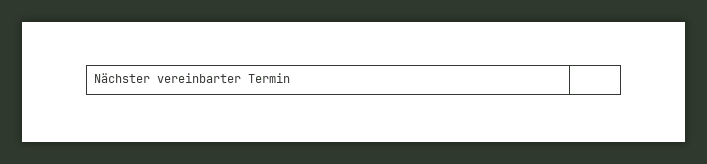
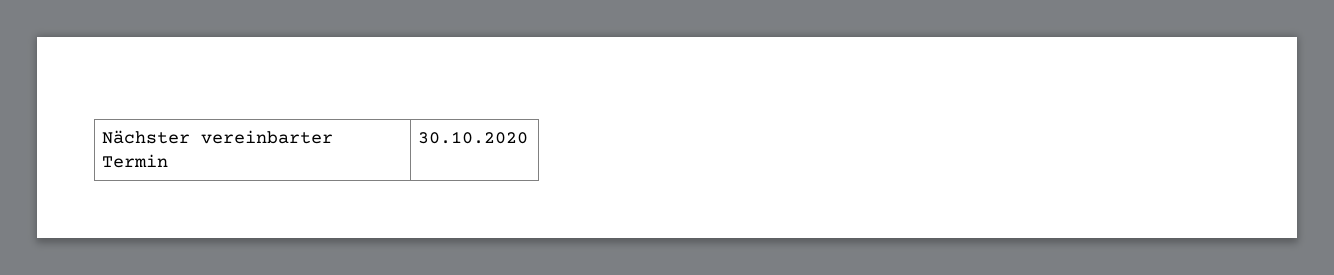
- Nächster vereinbarter Termin |
+ Nächster vereinbarter Termin | 30.10.2020

